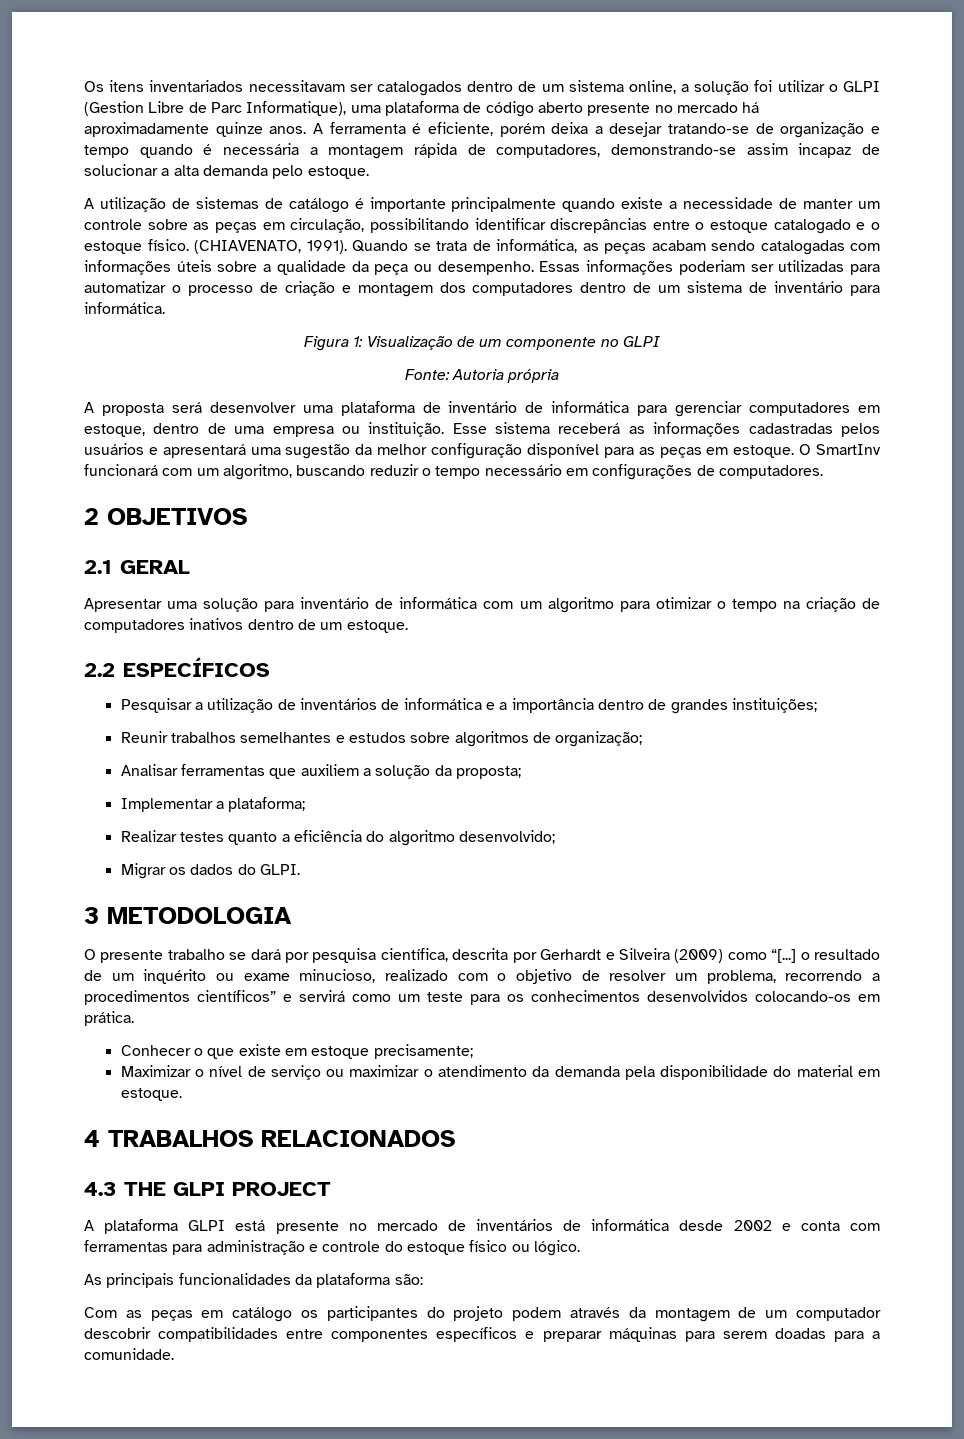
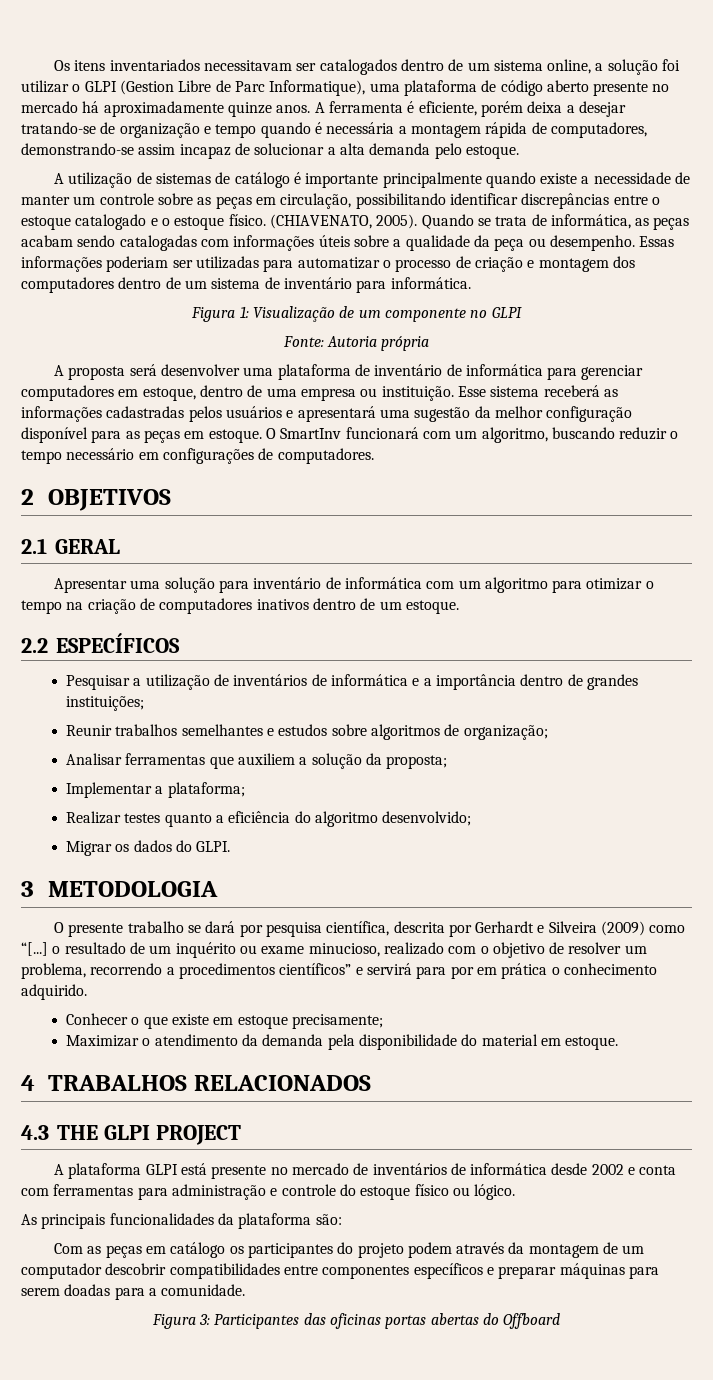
- (CHIAVENATO, 1991).
+ (CHIAVENATO, 2005).
- O presente trabalho se dará por pesquisa científica, descrita por Gerhardt e Silveira (2009) como “[...] o resultado de um inquérito ou exame minucioso, realizado com o objetivo de resolver um problema, recorrendo a procedimentos científicos” e servirá como um teste para os conhecimentos desenvolvidos colocando-os em prática.
+ O presente trabalho se dará por pesquisa científica, descrita por Gerhardt e Silveira (2009) como “[...] o resultado de um inquérito ou exame minucioso, realizado com o objetivo de resolver um problema, recorrendo a procedimentos científicos” e servirá para por em prática o conhecimento adquirido.
- Maximizar o nível de serviço ou maximizar o atendimento da demanda pela disponibilidade do material em estoque.
+ Maximizar o atendimento da demanda pela disponibilidade do material em estoque.
+ Figura 3: Participantes das oficinas portas abertas do Offboard

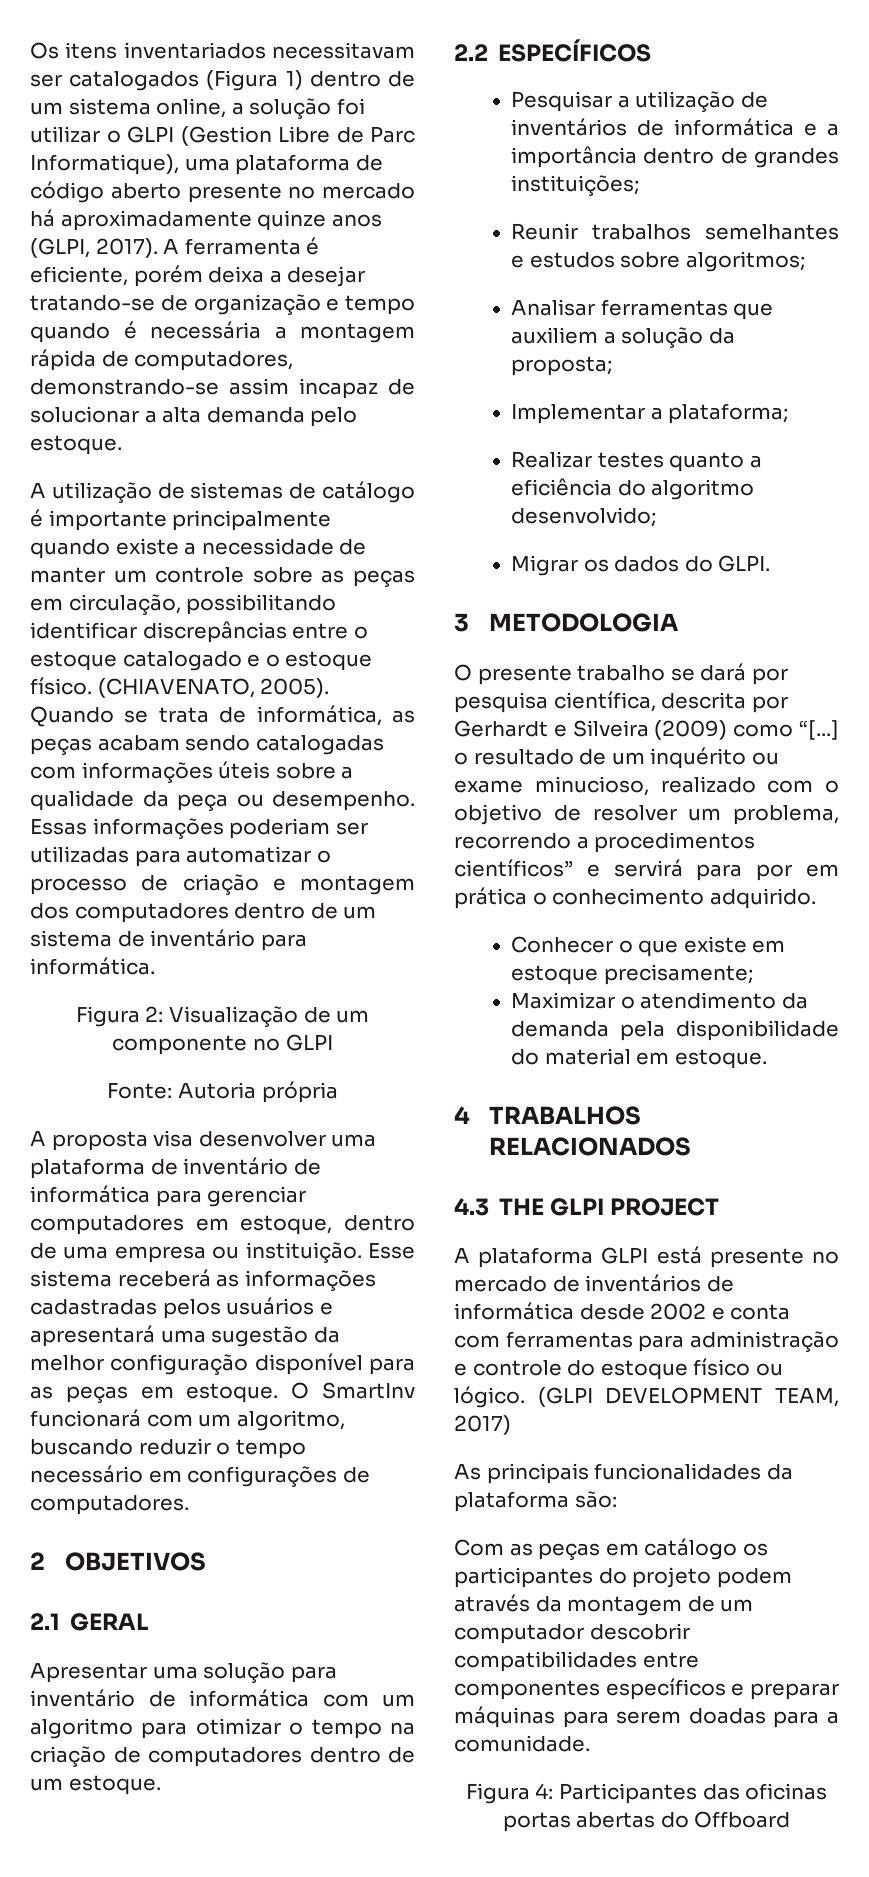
- Os itens inventariados necessitavam ser catalogados dentro de um sistema online, a solução foi utilizar o GLPI (Gestion Libre de Parc Informatique), uma plataforma de código aberto presente no mercado há aproximadamente quinze anos.
+ Os itens inventariados necessitavam ser catalogados (Figura 1) dentro de um sistema online, a solução foi utilizar o GLPI (Gestion Libre de Parc Informatique), uma plataforma de código aberto presente no mercado há aproximadamente quinze anos (GLPI, 2017).
- Figura 1: Visualização de um componente no GLPI
+ Figura 2: Visualização de um componente no GLPI
- A proposta será desenvolver uma plataforma de inventário de informática para gerenciar computadores em estoque, dentro de uma empresa ou instituição.
+ A proposta visa desenvolver uma plataforma de inventário de informática para gerenciar computadores em estoque, dentro de uma empresa ou instituição.
- Apresentar uma solução para inventário de informática com um algoritmo para otimizar o tempo na criação de computadores inativos dentro de um estoque.
+ Apresentar uma solução para inventário de informática com um algoritmo para otimizar o tempo na criação de computadores dentro de um estoque.
- Reunir trabalhos semelhantes e estudos sobre algoritmos de organização;
+ Reunir trabalhos semelhantes e estudos sobre algoritmos;
+ (GLPI DEVELOPMENT TEAM, 2017)
- Figura 3: Participantes das oficinas portas abertas do Offboard
+ Figura 4: Participantes das oficinas portas abertas do Offboard

